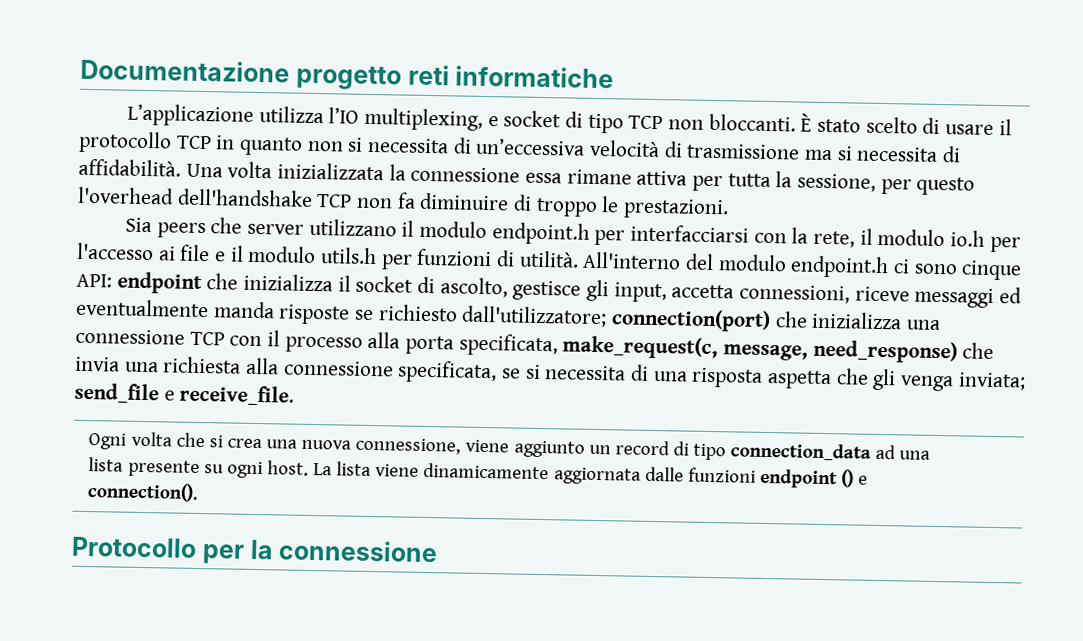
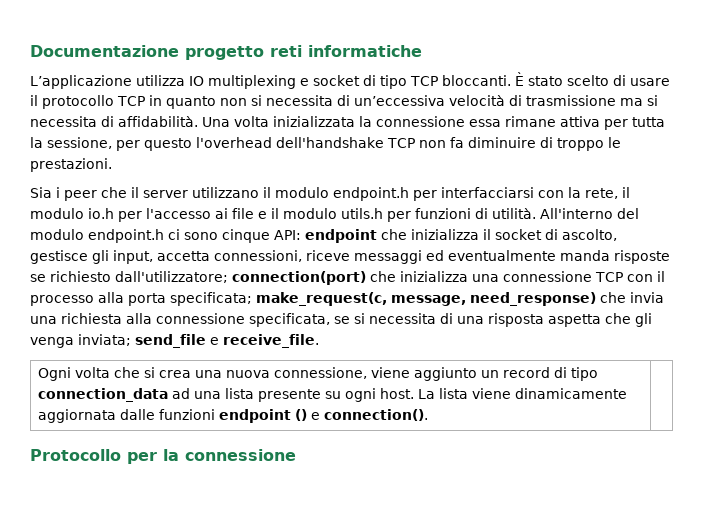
- L’applicazione utilizza l’IO multiplexing, e socket di tipo TCP non bloccanti.
+ L’applicazione utilizza IO multiplexing e socket di tipo TCP bloccanti.
- Sia peers che server utilizzano il modulo endpoint.h per interfacciarsi con la rete, il modulo io.h per l'accesso ai file e il modulo utils.h per funzioni di utilità.
+ Sia i peer che il server utilizzano il modulo endpoint.h per interfacciarsi con la rete, il modulo io.h per l'accesso ai file e il modulo utils.h per funzioni di utilità.
- connection(port) che inizializza una connessione TCP con il processo alla porta specificata, make_request(c, message, need_response) che invia una richiesta alla connessione specificata, se si necessita di una risposta aspetta che gli venga inviata;
+ connection(port) che inizializza una connessione TCP con il processo alla porta specificata; make_request(c, message, need_response) che invia una richiesta alla connessione specificata, se si necessita di una risposta aspetta che gli venga inviata;

